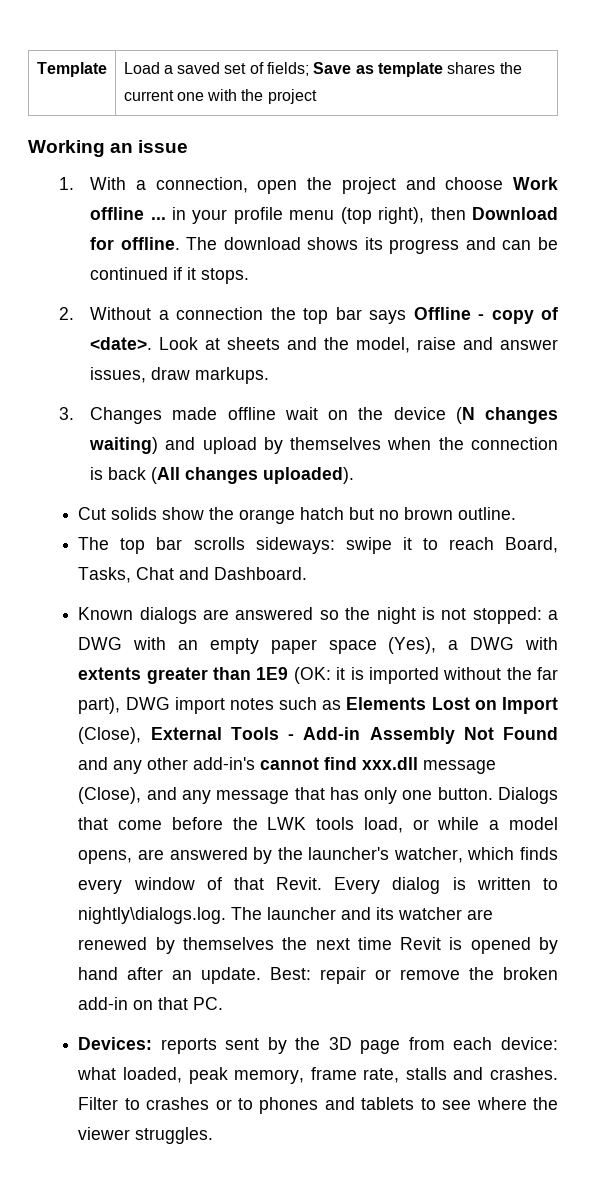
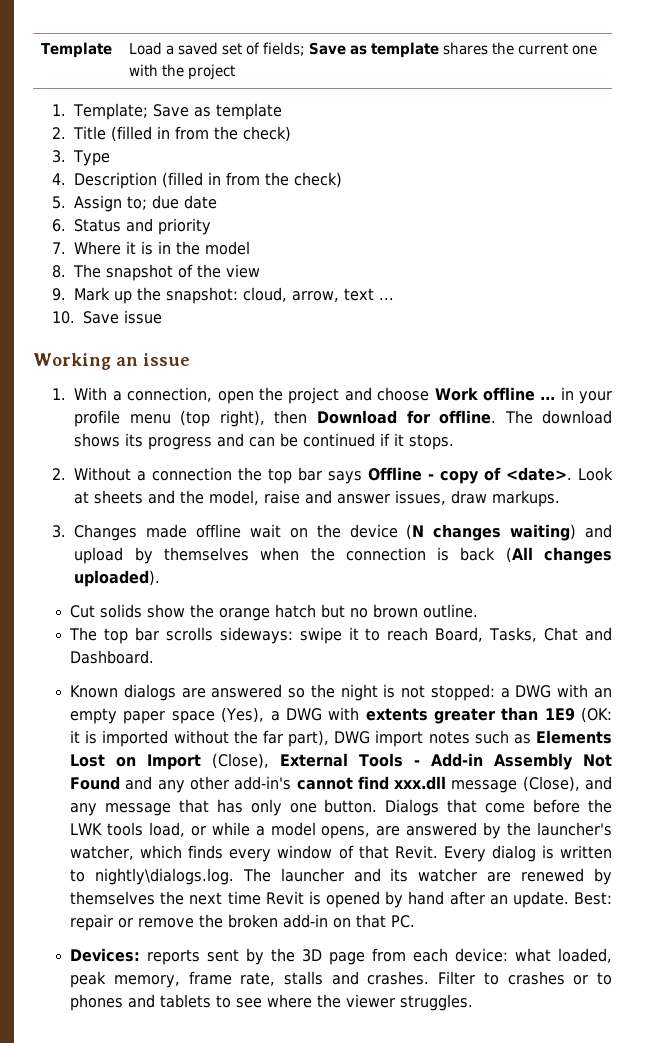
+ 1. Template; Save as template
+ 2. Title (filled in from the check)
+ 3. Type
+ 4. Description (filled in from the check)
+ 5. Assign to; due date
+ 6. Status and priority
+ 7. Where it is in the model
+ 8. The snapshot of the view
+ 9. Mark up the snapshot: cloud, arrow, text ...
+ 10. Save issue

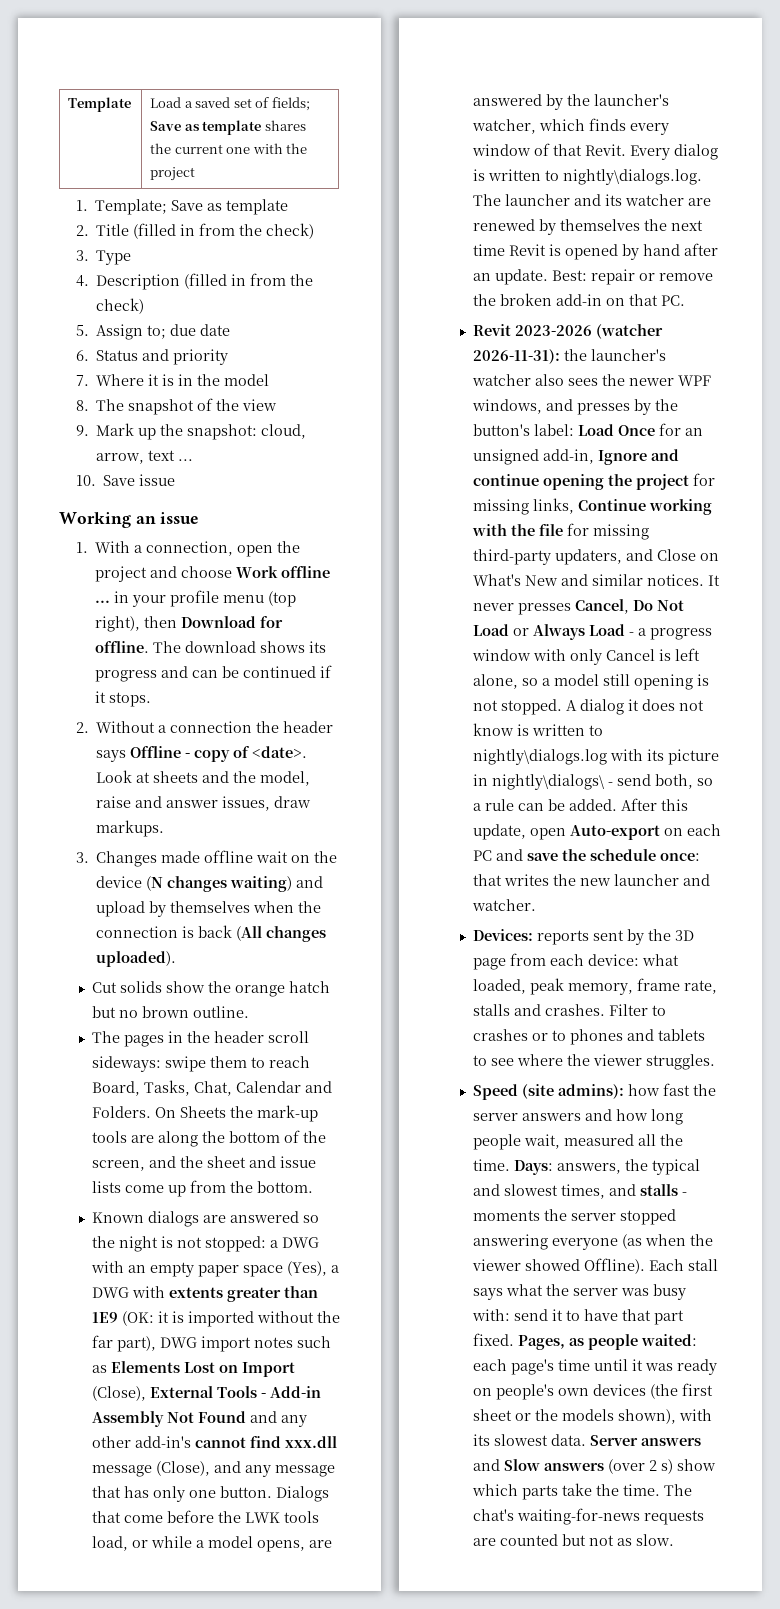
- 2. Without a connection the top bar says Offline - copy of <date>.
+ 2. Without a connection the header says Offline - copy of <date>.
- The top bar scrolls sideways: swipe it to reach Board, Tasks, Chat and Dashboard.
+ The pages in the header scroll sideways: swipe them to reach Board, Tasks, Chat, Calendar and Folders. On Sheets the mark-up tools are along the bottom of the screen, and the sheet and issue lists come up from the bottom.
+ Revit 2023-2026 (watcher 2026-11-31): the launcher's watcher also sees the newer WPF windows, and presses by the button's label: Load Once for an unsigned add-in, Ignore and continue opening the project for missing links, Continue working with the file for missing third-party updaters, and Close on What's New and similar notices. It never presses Cancel, Do Not Load or Always Load - a progress window with only Cancel is left alone, so a model still opening is not stopped. A dialog it does not know is written to nightly\dialogs.log with its picture in nightly\dialogs\ - send both, so a rule can be added. After this update, open Auto-export on each PC and save the schedule once: that writes the new launcher and watcher.
+ Speed (site admins): how fast the server answers and how long people wait, measured all the time. Days: answers, the typical and slowest times, and stalls - moments the server stopped answering everyone (as when the viewer showed Offline). Each stall says what the server was busy with: send it to have that part fixed. Pages, as people waited: each page's time until it was ready on people's own devices (the first sheet or the models shown), with its slowest data. Server answers and Slow answers (over 2 s) show which parts take the time. The chat's waiting-for-news requests are counted but not as slow.

